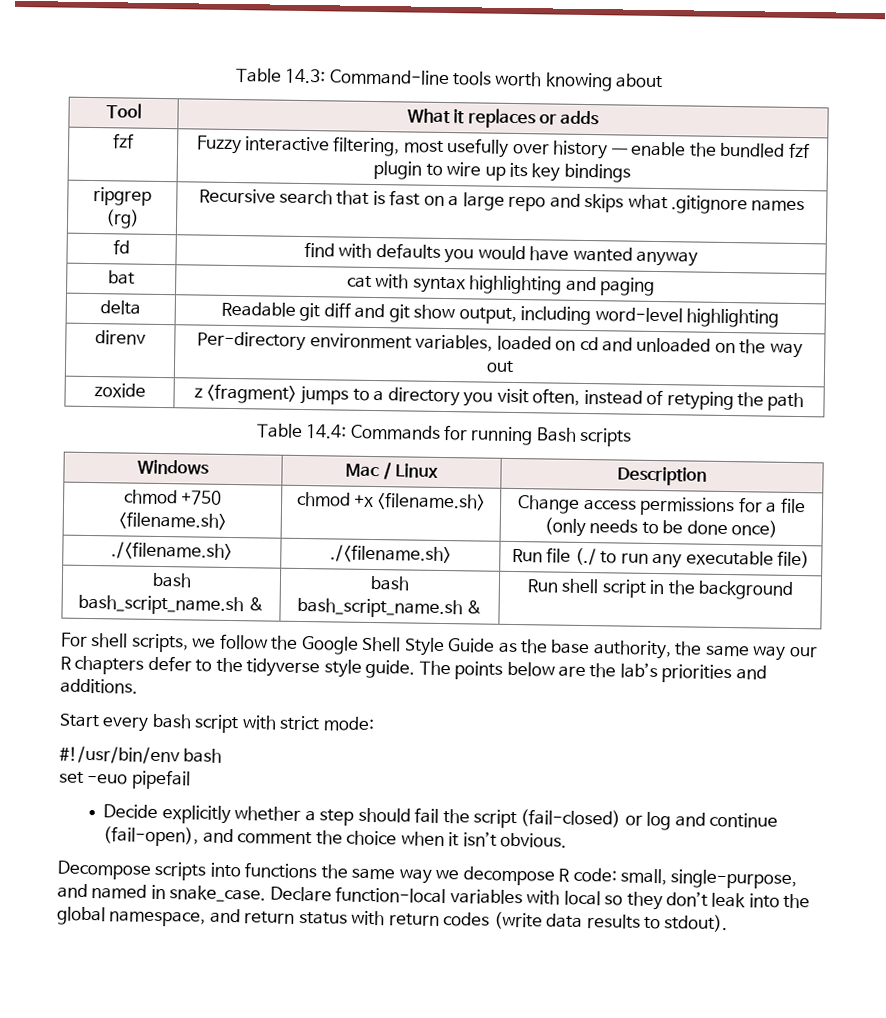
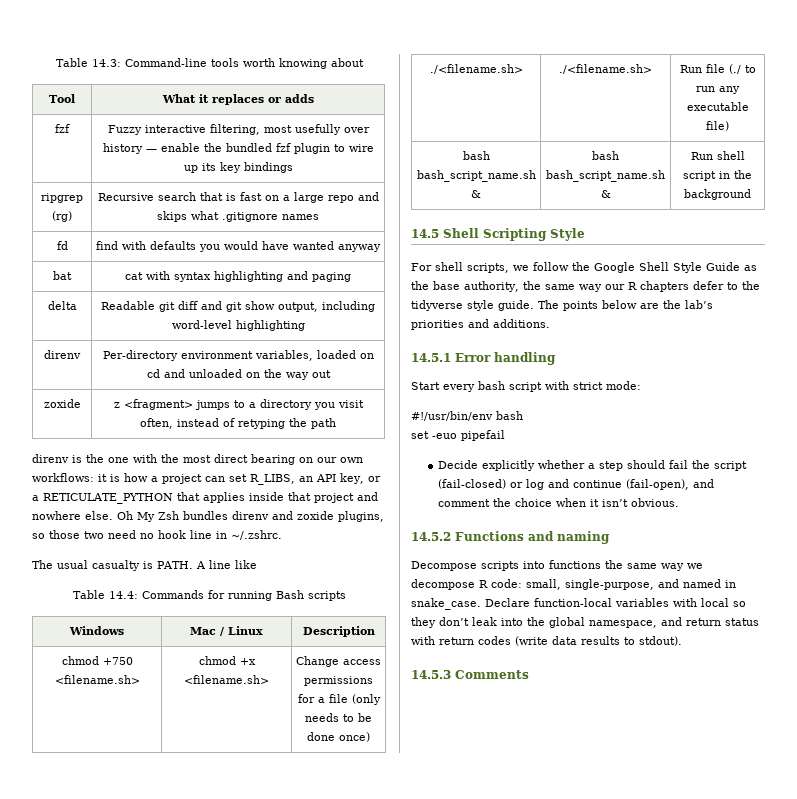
+ direnv is the one with the most direct bearing on our own workflows: it is how a project can set R_LIBS, an API key, or a RETICULATE_PYTHON that applies inside that project and nowhere else. Oh My Zsh bundles direnv and zoxide plugins, so those two need no hook line in ~/.zshrc.
+ The usual casualty is PATH. A line like
+ 14.5 Shell Scripting Style
+ 14.5.1 Error handling
+ 14.5.2 Functions and naming
+ 14.5.3 Comments

